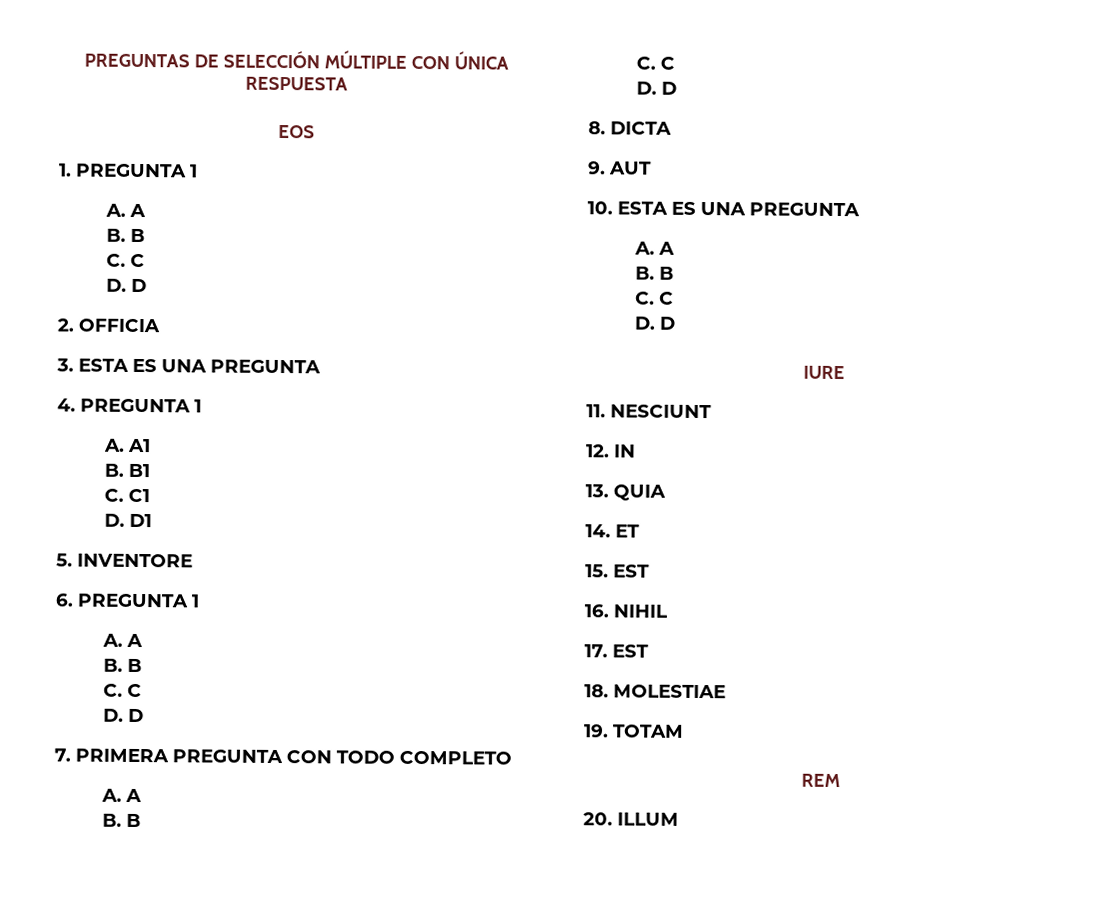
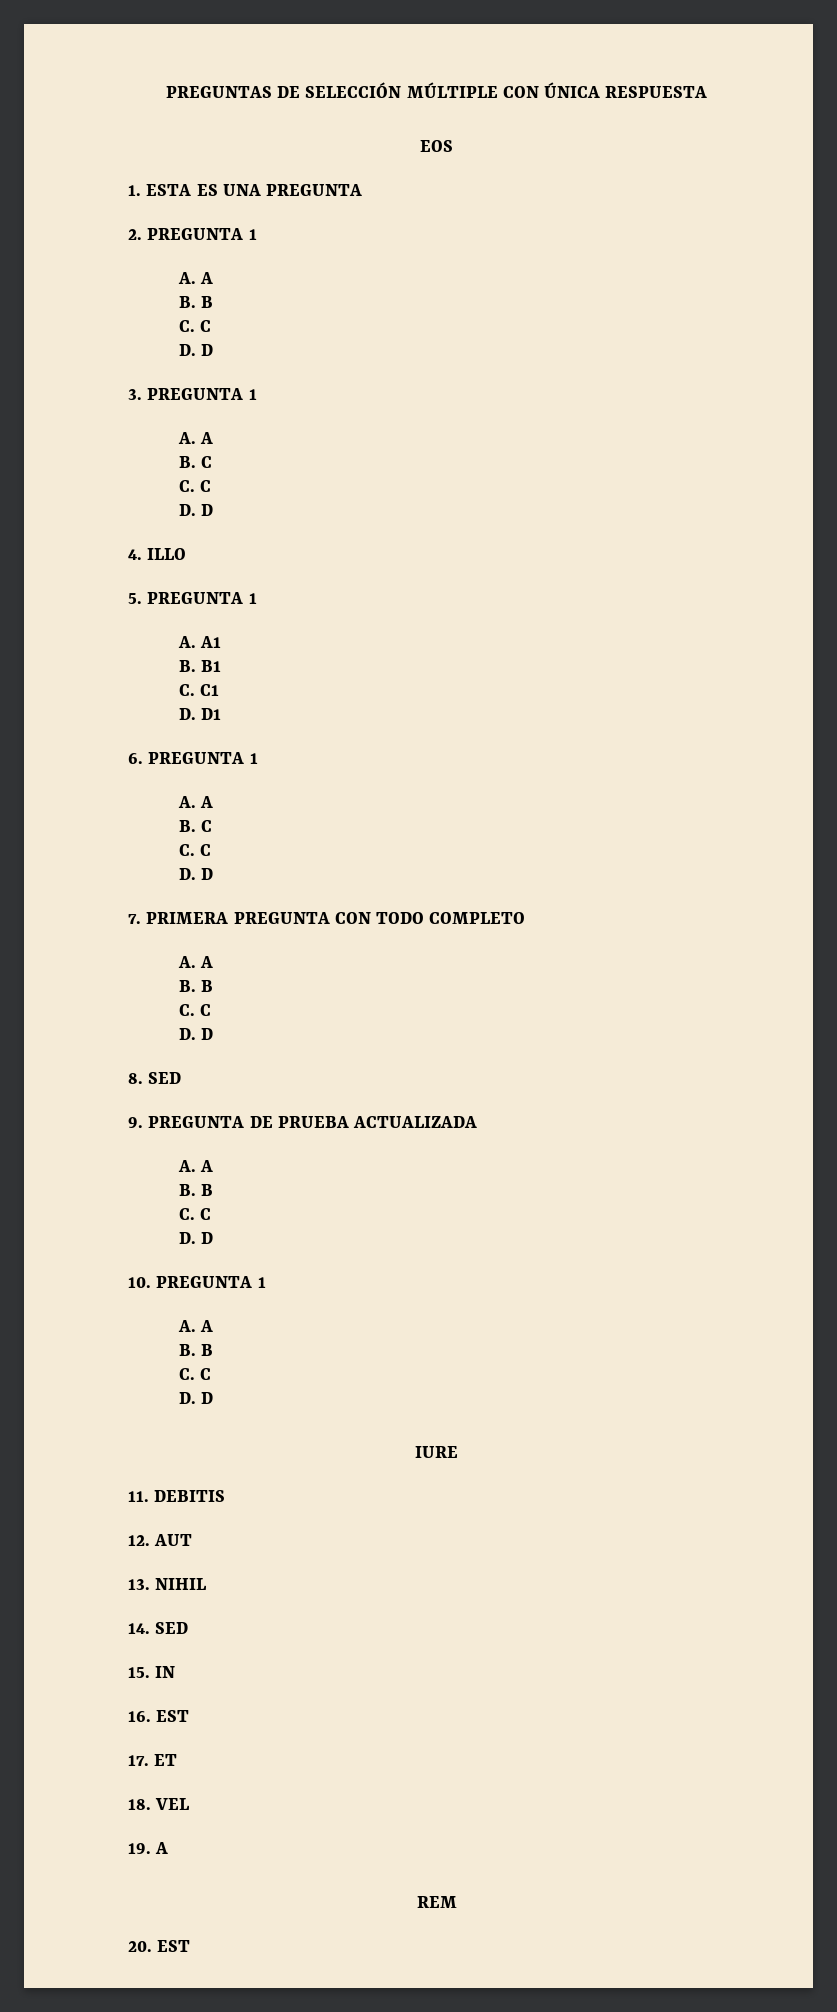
- 1. PREGUNTA 1
+ 1. ESTA ES UNA PREGUNTA
+ 2. PREGUNTA 1
- 2. OFFICIA
- 3. ESTA ES UNA PREGUNTA
+ 3. PREGUNTA 1
+ A. A
+ B. C
+ C. C
+ D. D
- 4. PREGUNTA 1
+ 4. ILLO
+ 5. PREGUNTA 1
- 5. INVENTORE
  6. PREGUNTA 1
  A. A
- B. B
+ B. C
- 8. DICTA
+ 8. SED
- 9. AUT
- 10. ESTA ES UNA PREGUNTA
+ 9. PREGUNTA DE PRUEBA ACTUALIZADA
+ A. A
+ B. B
+ C. C
+ D. D
+ 10. PREGUNTA 1
- 11. NESCIUNT
+ 11. DEBITIS
- 12. IN
- 13. QUIA
- 14. ET
- 15. EST
- 16. NIHIL
- 17. EST
+ 12. AUT
+ 13. NIHIL
+ 14. SED
+ 15. IN
+ 16. EST
+ 17. ET
- 18. MOLESTIAE
+ 18. VEL
- 19. TOTAM
+ 19. A
- 20. ILLUM
+ 20. EST

